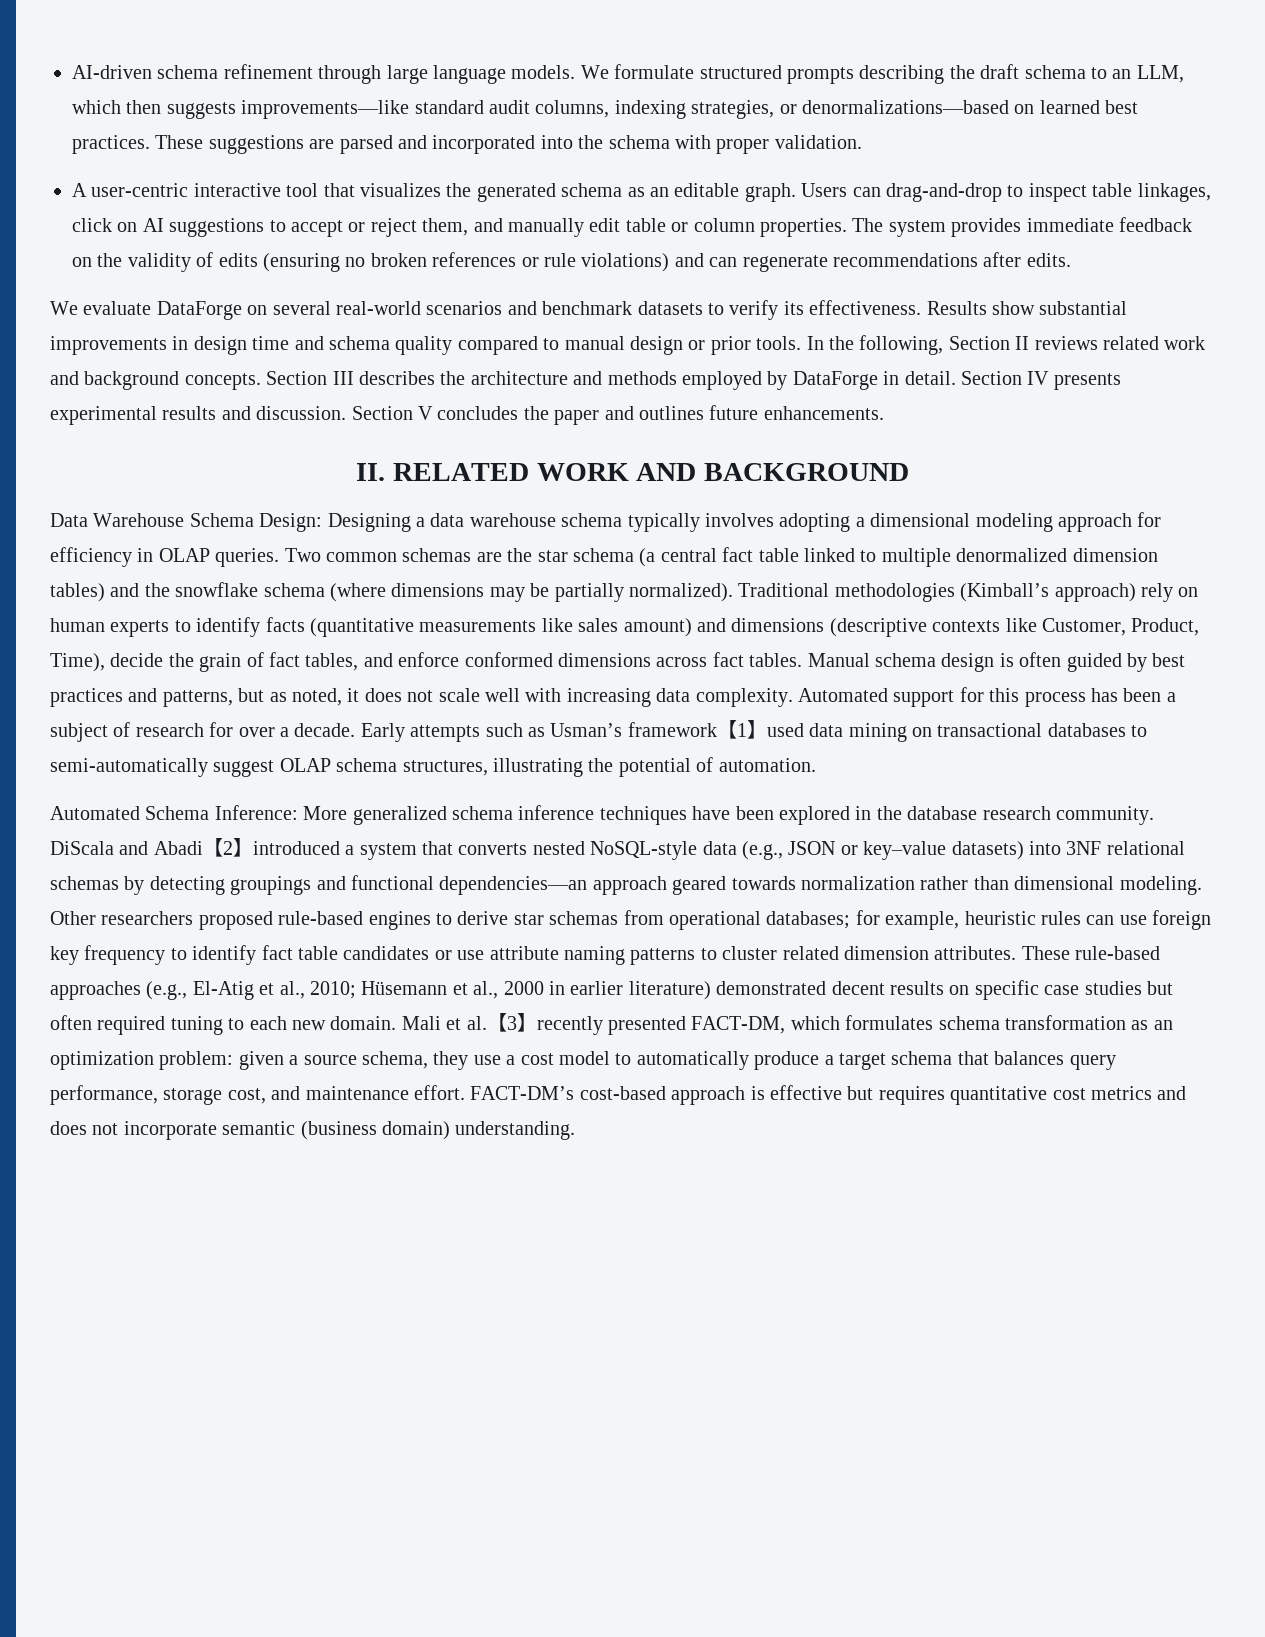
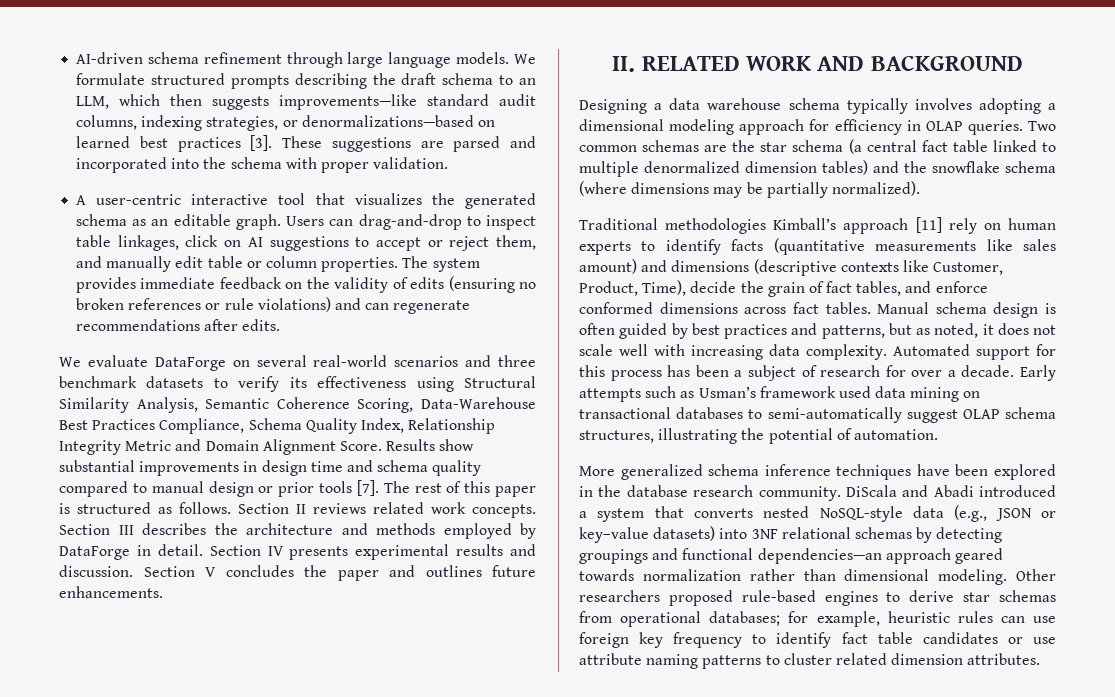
- We formulate structured prompts describing the draft schema to an LLM, which then suggests improvements—like standard audit columns, indexing strategies, or denormalizations—based on learned best practices.
+ We formulate structured prompts describing the draft schema to an LLM, which then suggests improvements—like standard audit columns, indexing strategies, or denormalizations—based on learned best practices [3].
- We evaluate DataForge on several real-world scenarios and benchmark datasets to verify its effectiveness.
+ We evaluate DataForge on several real-world scenarios and three benchmark datasets to verify its effectiveness using Structural Similarity Analysis, Semantic Coherence Scoring, Data-Warehouse Best Practices Compliance, Schema Quality Index, Relationship Integrity Metric and Domain Alignment Score.
- Results show substantial improvements in design time and schema quality compared to manual design or prior tools. In the following, Section II reviews related work and background concepts.
+ Results show substantial improvements in design time and schema quality compared to manual design or prior tools [7]. The rest of this paper is structured as follows. Section II reviews related work concepts.
- Data Warehouse Schema Design: Designing a data warehouse schema typically involves adopting a dimensional modeling approach for efficiency in OLAP queries.
+ Designing a data warehouse schema typically involves adopting a dimensional modeling approach for efficiency in OLAP queries.
- Two common schemas are the star schema (a central fact table linked to multiple denormalized dimension tables) and the snowflake schema (where dimensions may be partially normalized). Traditional methodologies (Kimball’s approach) rely on human experts to identify facts (quantitative measurements like sales amount) and dimensions (descriptive contexts like Customer, Product, Time), decide the grain of fact tables, and enforce conformed dimensions across fact tables.
+ Two common schemas are the star schema (a central fact table linked to multiple denormalized dimension tables) and the snowflake schema (where dimensions may be partially normalized).
+ Traditional methodologies Kimball’s approach [11] rely on human experts to identify facts (quantitative measurements like sales amount) and dimensions (descriptive contexts like Customer, Product, Time), decide the grain of fact tables, and enforce conformed dimensions across fact tables.
- Early attempts such as Usman’s framework【1】used data mining on transactional databases to semi-automatically suggest OLAP schema structures, illustrating the potential of automation.
+ Early attempts such as Usman’s framework used data mining on transactional databases to semi-automatically suggest OLAP schema structures, illustrating the potential of automation.
- Automated Schema Inference: More generalized schema inference techniques have been explored in the database research community.
+ More generalized schema inference techniques have been explored in the database research community.
- DiScala and Abadi【2】introduced a system that converts nested NoSQL-style data (e.g., JSON or key–value datasets) into 3NF relational schemas by detecting groupings and functional dependencies—an approach geared towards normalization rather than dimensional modeling.
+ DiScala and Abadi introduced a system that converts nested NoSQL-style data (e.g., JSON or key–value datasets) into 3NF relational schemas by detecting groupings and functional dependencies—an approach geared towards normalization rather than dimensional modeling.
- These rule-based approaches (e.g., El-Atig et al., 2010; Hüsemann et al., 2000 in earlier literature) demonstrated decent results on specific case studies but often required tuning to each new domain. Mali et al.【3】recently presented FACT-DM, which formulates schema transformation as an optimization problem: given a source schema, they use a cost model to automatically produce a target schema that balances query performance, storage cost, and maintenance effort. FACT-DM’s cost-based approach is effective but requires quantitative cost metrics and does not incorporate semantic (business domain) understanding.

